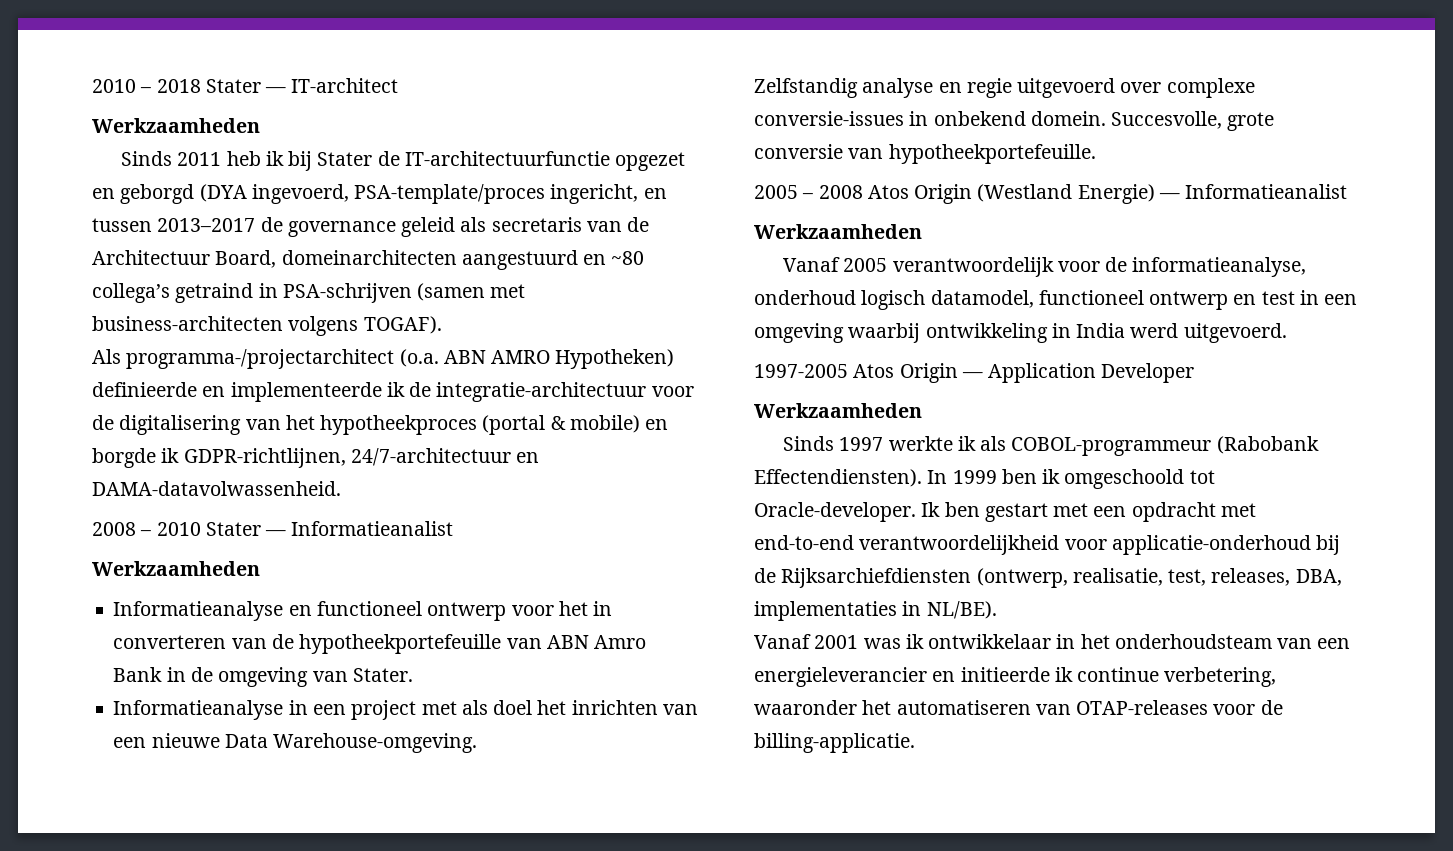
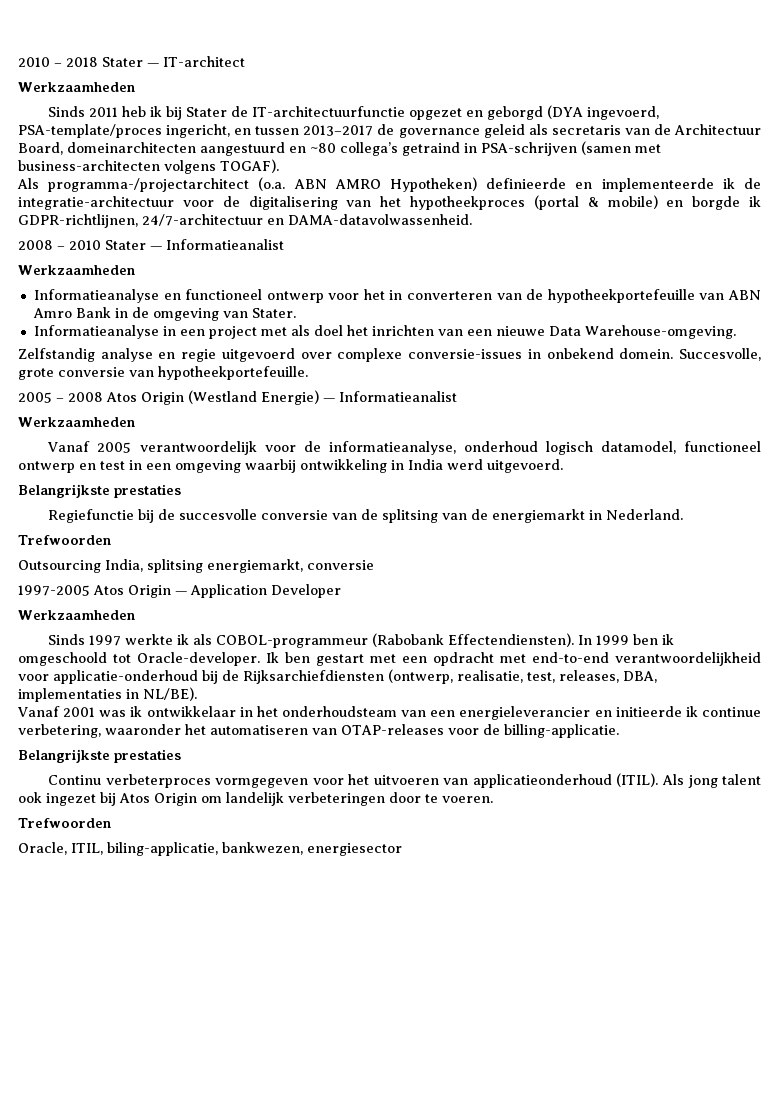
  Vanaf 2005 verantwoordelijk voor de informatieanalyse, onderhoud logisch datamodel, functioneel ontwerp en test in een omgeving waarbij ontwikkeling in India werd uitgevoerd.
+ Belangrijkste prestaties
+ Regiefunctie bij de succesvolle conversie van de splitsing van de energiemarkt in Nederland.
+ Trefwoorden
+ Outsourcing India, splitsing energiemarkt, conversie
  Vanaf 2001 was ik ontwikkelaar in het onderhoudsteam van een energieleverancier en initieerde ik continue verbetering, waaronder het automatiseren van OTAP-releases voor de billing-applicatie.
+ Belangrijkste prestaties
+ Continu verbeterproces vormgegeven voor het uitvoeren van applicatieonderhoud (ITIL). Als jong talent ook ingezet bij Atos Origin om landelijk verbeteringen door te voeren.
+ Trefwoorden
+ Oracle, ITIL, biling-applicatie, bankwezen, energiesector

